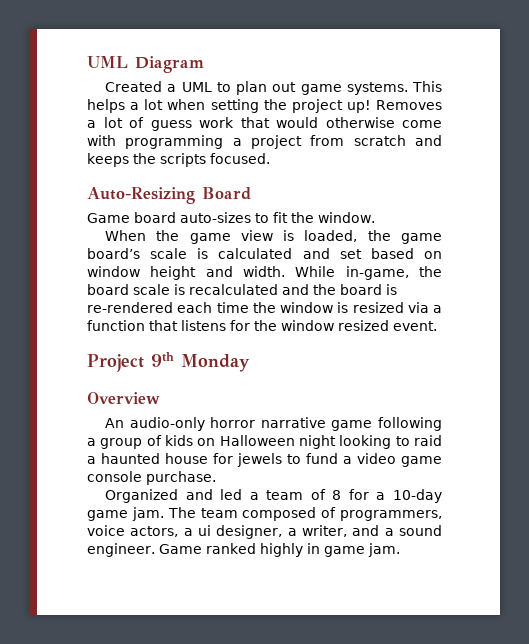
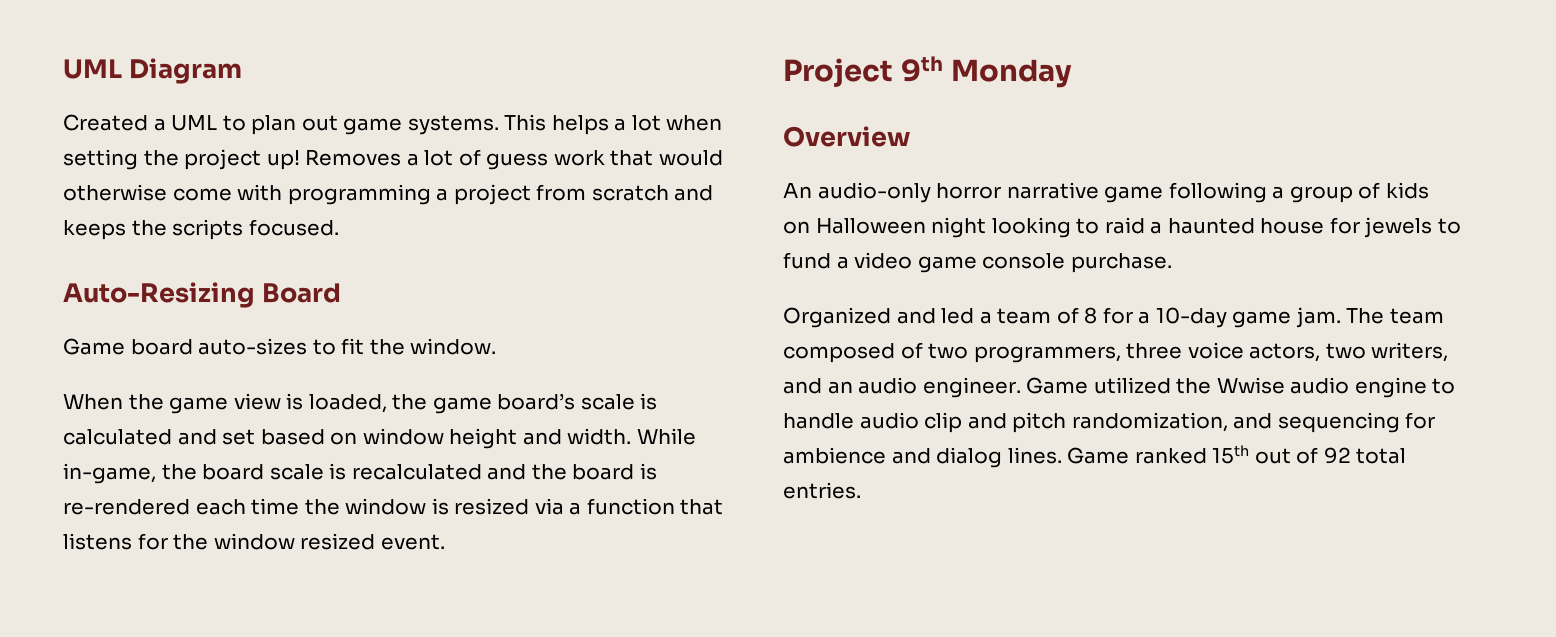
- The team composed of programmers, voice actors, a ui designer, a writer, and a sound engineer. Game ranked highly in game jam.
+ The team composed of two programmers, three voice actors, two writers, and an audio engineer. Game utilized the Wwise audio engine to handle audio clip and pitch randomization, and sequencing for ambience and dialog lines. Game ranked 15th out of 92 total entries.

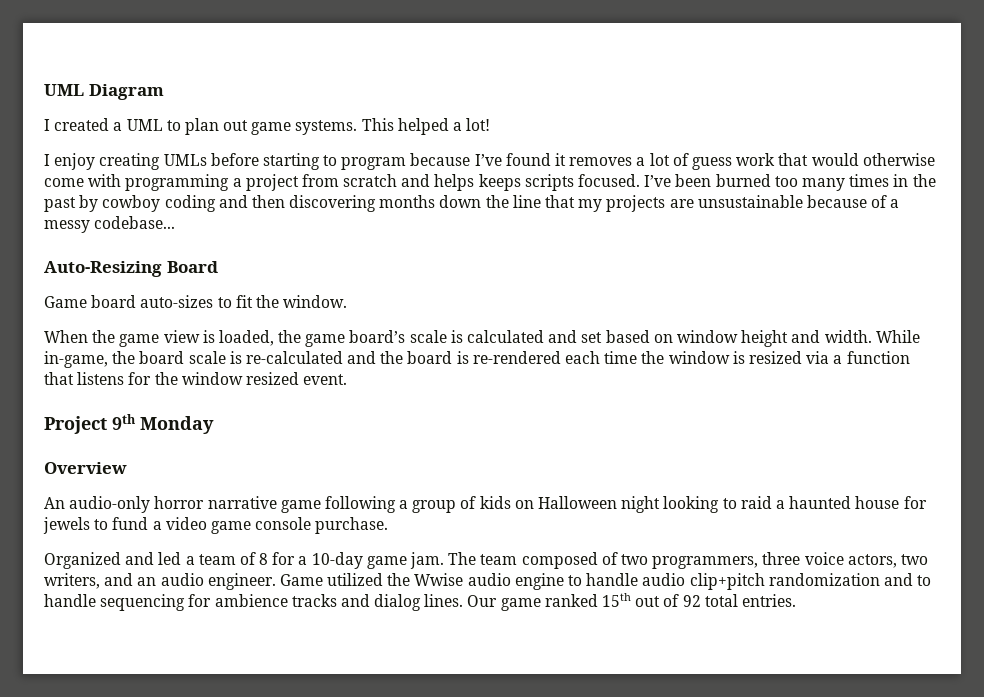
- Created a UML to plan out game systems.
+ I created a UML to plan out game systems.
- This helps a lot when setting the project up! Removes a lot of guess work that would otherwise come with programming a project from scratch and keeps the scripts focused.
+ This helped a lot!
+ I enjoy creating UMLs before starting to program because I’ve found it removes a lot of guess work that would otherwise come with programming a project from scratch and helps keeps scripts focused. I’ve been burned too many times in the past by cowboy coding and then discovering months down the line that my projects are unsustainable because of a messy codebase...
- While in-game, the board scale is recalculated and the board is re-rendered each time the window is resized via a function that listens for the window resized event.
+ While in-game, the board scale is re-calculated and the board is re-rendered each time the window is resized via a function that listens for the window resized event.
- Game utilized the Wwise audio engine to handle audio clip and pitch randomization, and sequencing for ambience and dialog lines.
+ Game utilized the Wwise audio engine to handle audio clip+pitch randomization and to handle sequencing for ambience tracks and dialog lines.
- Game ranked 15th out of 92 total entries.
+ Our game ranked 15th out of 92 total entries.

